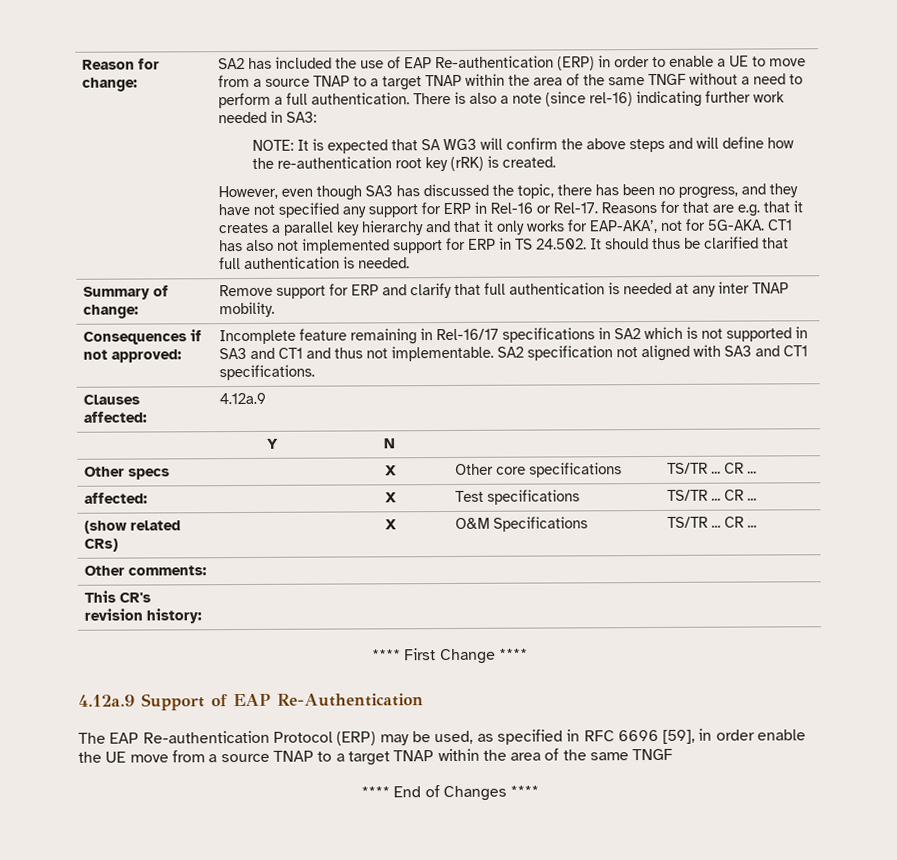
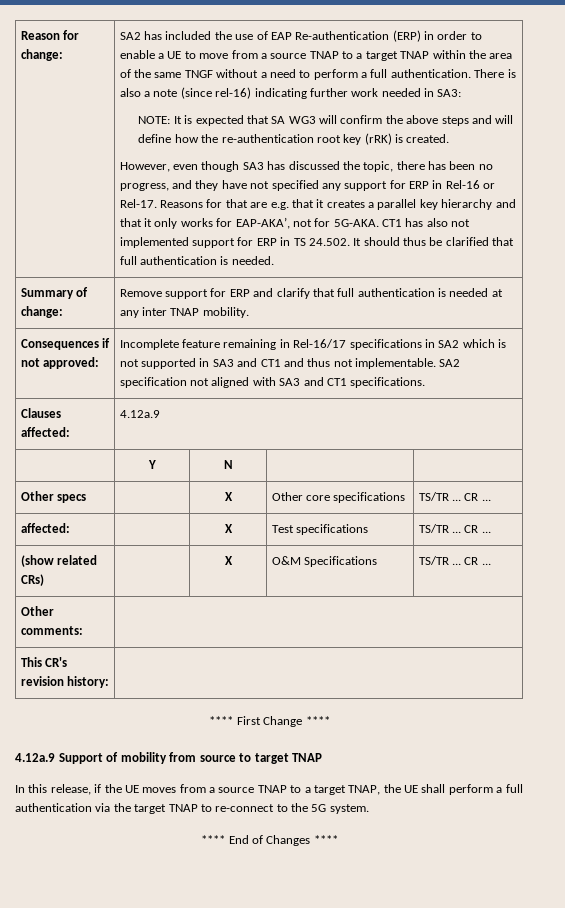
- 4.12a.9 Support of EAP Re-Authentication
- The EAP Re-authentication Protocol (ERP) may be used, as specified in RFC 6696 [59], in order enable the UE move from a source TNAP to a target TNAP within the area of the same TNGF
+ 4.12a.9 Support of mobility from source to target TNAP
+ In this release, if the UE moves from a source TNAP to a target TNAP, the UE shall perform a full authentication via the target TNAP to re-connect to the 5G system.

